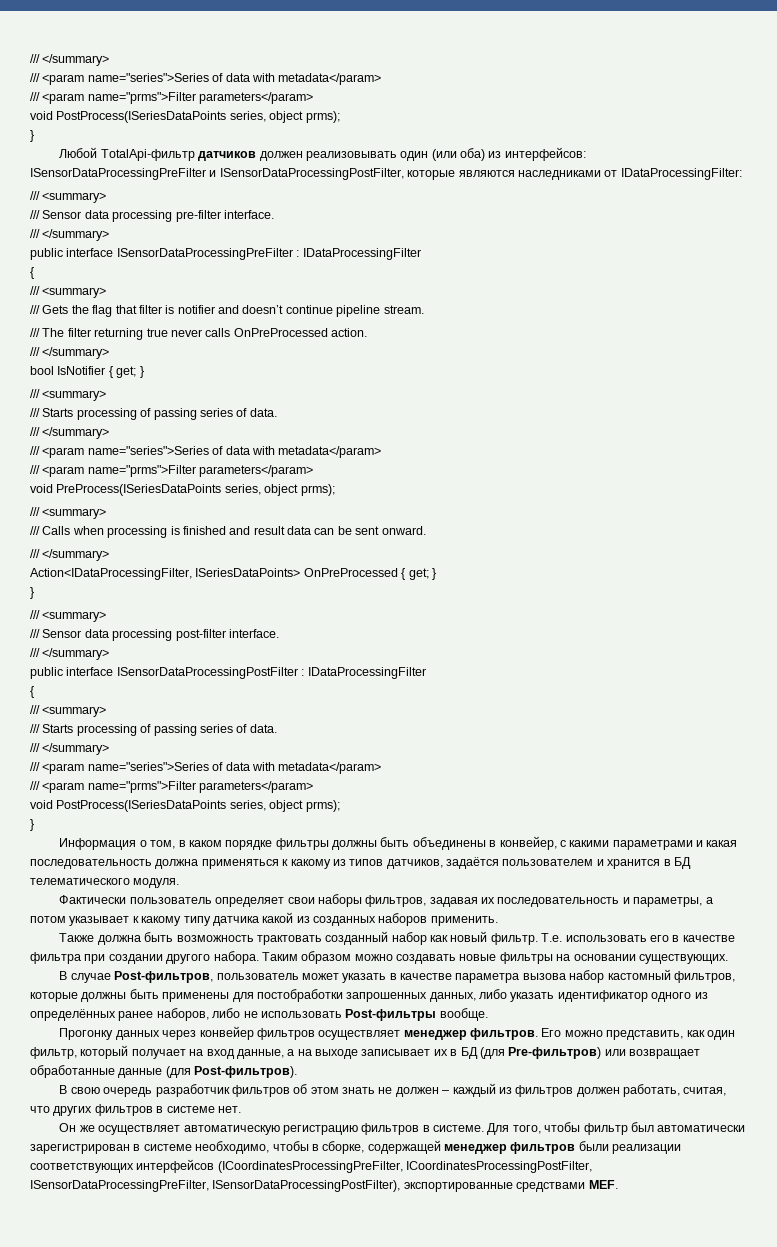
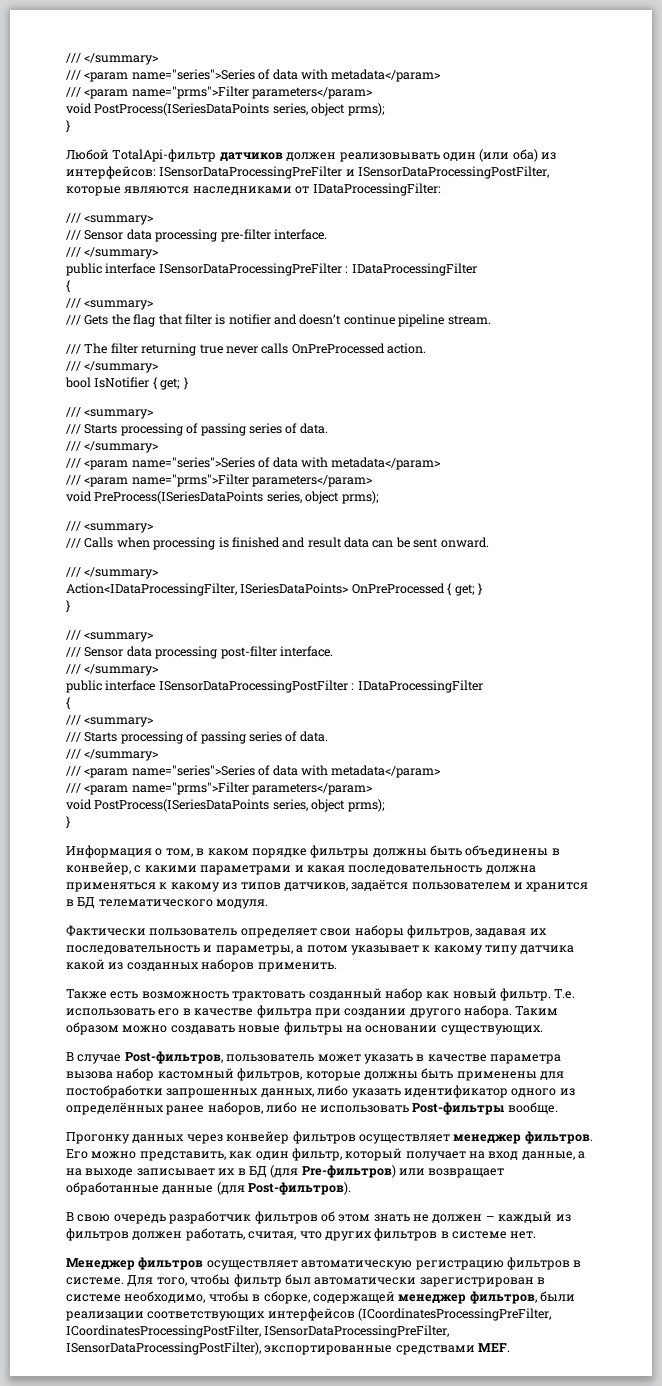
- Также должна быть возможность трактовать созданный набор как новый фильтр.
+ Также есть возможность трактовать созданный набор как новый фильтр.
- Он же осуществляет автоматическую регистрацию фильтров в системе.
+ Менеджер фильтров осуществляет автоматическую регистрацию фильтров в системе.
- Для того, чтобы фильтр был автоматически зарегистрирован в системе необходимо, чтобы в сборке, содержащей менеджер фильтров были реализации соответствующих интерфейсов (ICoordinatesProcessingPreFilter, ICoordinatesProcessingPostFilter, ISensorDataProcessingPreFilter, ISensorDataProcessingPostFilter), экспортированные средствами MEF.
+ Для того, чтобы фильтр был автоматически зарегистрирован в системе необходимо, чтобы в сборке, содержащей менеджер фильтров, были реализации соответствующих интерфейсов (ICoordinatesProcessingPreFilter, ICoordinatesProcessingPostFilter, ISensorDataProcessingPreFilter, ISensorDataProcessingPostFilter), экспортированные средствами MEF.

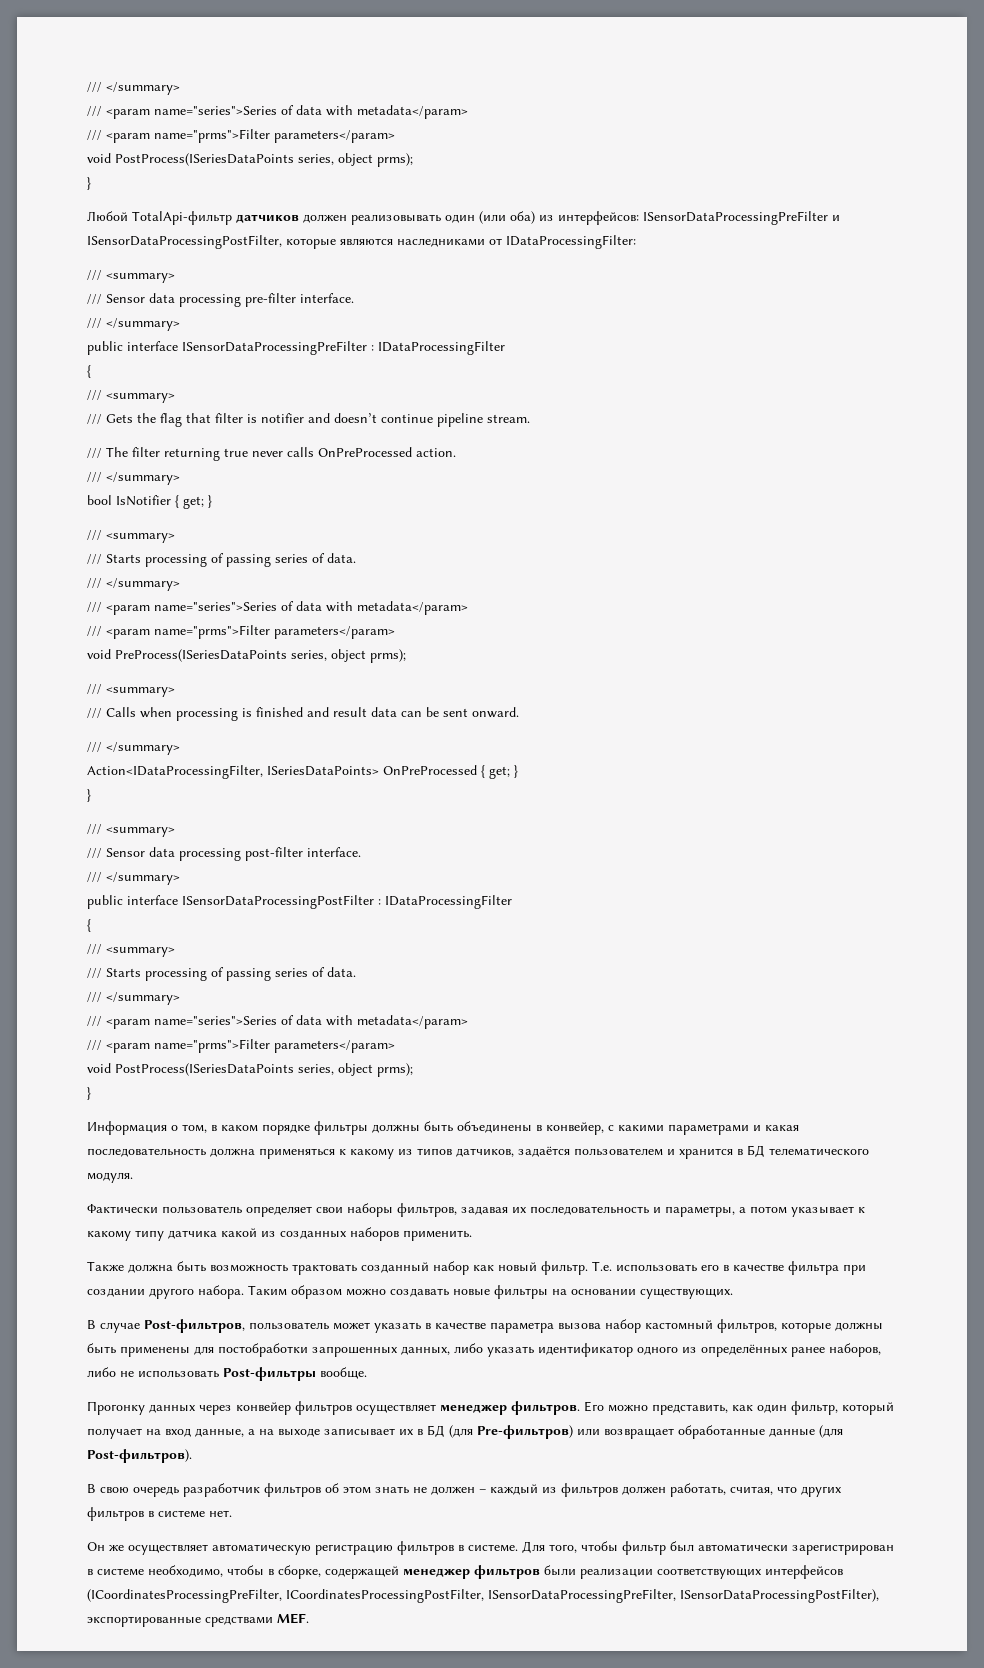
- Также есть возможность трактовать созданный набор как новый фильтр.
+ Также должна быть возможность трактовать созданный набор как новый фильтр.
- Менеджер фильтров осуществляет автоматическую регистрацию фильтров в системе.
+ Он же осуществляет автоматическую регистрацию фильтров в системе.
- Для того, чтобы фильтр был автоматически зарегистрирован в системе необходимо, чтобы в сборке, содержащей менеджер фильтров, были реализации соответствующих интерфейсов (ICoordinatesProcessingPreFilter, ICoordinatesProcessingPostFilter, ISensorDataProcessingPreFilter, ISensorDataProcessingPostFilter), экспортированные средствами MEF.
+ Для того, чтобы фильтр был автоматически зарегистрирован в системе необходимо, чтобы в сборке, содержащей менеджер фильтров были реализации соответствующих интерфейсов (ICoordinatesProcessingPreFilter, ICoordinatesProcessingPostFilter, ISensorDataProcessingPreFilter, ISensorDataProcessingPostFilter), экспортированные средствами MEF.

